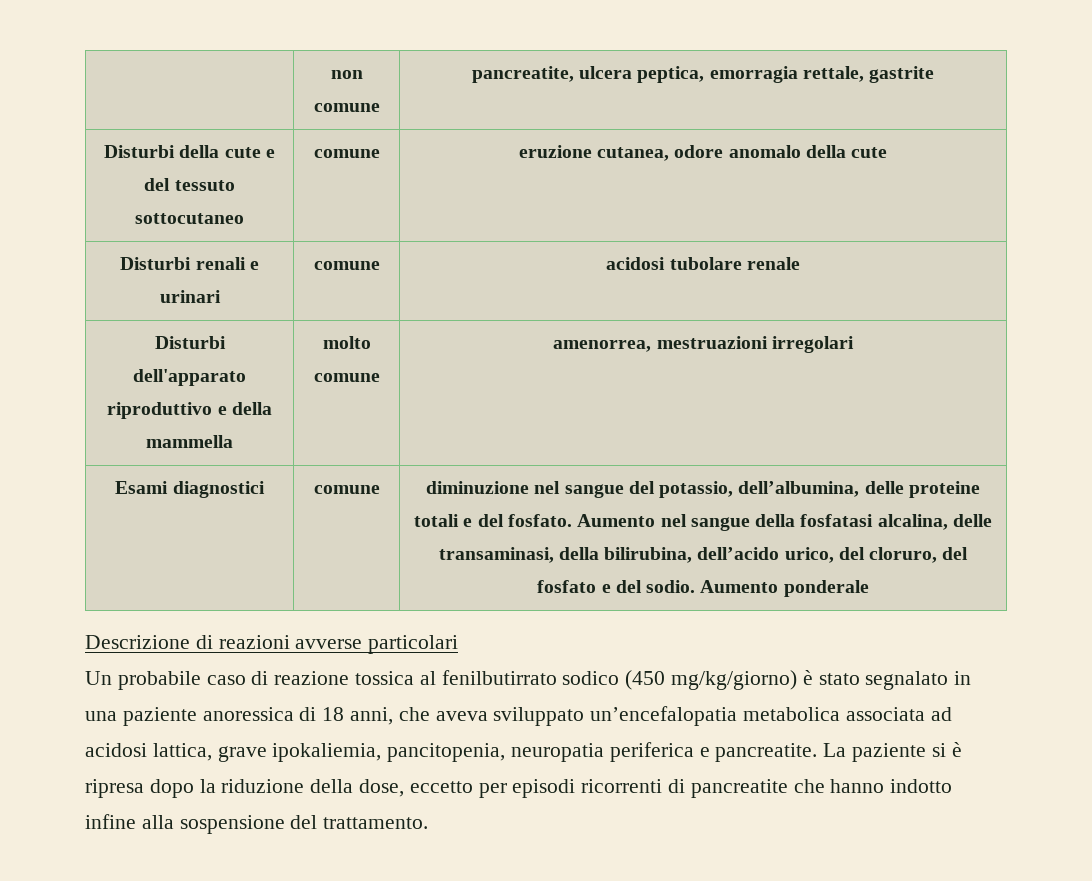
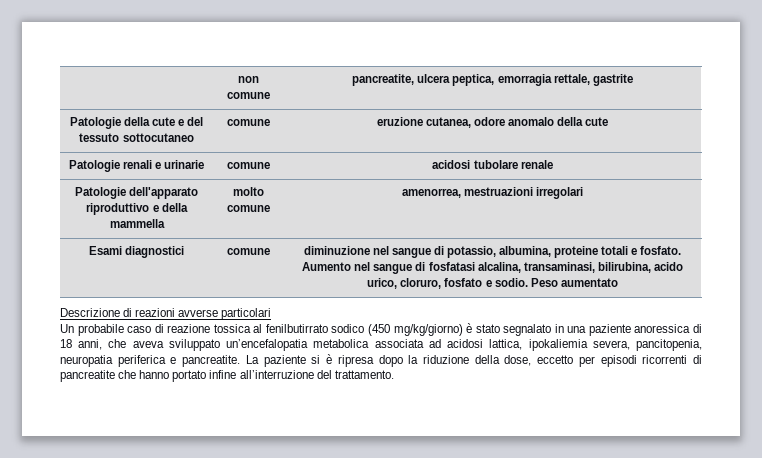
- Disturbi della cute e del tessuto sottocutaneo | comune | eruzione cutanea, odore anomalo della cute
+ Patologie della cute e del tessuto sottocutaneo | comune | eruzione cutanea, odore anomalo della cute
- Disturbi renali e urinari | comune | acidosi tubolare renale
+ Patologie renali e urinarie | comune | acidosi tubolare renale
- Disturbi dell'apparato riproduttivo e della mammella | molto comune | amenorrea, mestruazioni irregolari
+ Patologie dell'apparato riproduttivo e della mammella | molto comune | amenorrea, mestruazioni irregolari
- Esami diagnostici | comune | diminuzione nel sangue del potassio, dell’albumina, delle proteine totali e del fosfato. Aumento nel sangue della fosfatasi alcalina, delle transaminasi, della bilirubina, dell’acido urico, del cloruro, del fosfato e del sodio. Aumento ponderale
+ Esami diagnostici | comune | diminuzione nel sangue di potassio, albumina, proteine totali e fosfato. Aumento nel sangue di fosfatasi alcalina, transaminasi, bilirubina, acido urico, cloruro, fosfato e sodio. Peso aumentato
- Un probabile caso di reazione tossica al fenilbutirrato sodico (450 mg/kg/giorno) è stato segnalato in una paziente anoressica di 18 anni, che aveva sviluppato un’encefalopatia metabolica associata ad acidosi lattica, grave ipokaliemia, pancitopenia, neuropatia periferica e pancreatite.
+ Un probabile caso di reazione tossica al fenilbutirrato sodico (450 mg/kg/giorno) è stato segnalato in una paziente anoressica di 18 anni, che aveva sviluppato un’encefalopatia metabolica associata ad acidosi lattica, ipokaliemia severa, pancitopenia, neuropatia periferica e pancreatite.
- La paziente si è ripresa dopo la riduzione della dose, eccetto per episodi ricorrenti di pancreatite che hanno indotto infine alla sospensione del trattamento.
+ La paziente si è ripresa dopo la riduzione della dose, eccetto per episodi ricorrenti di pancreatite che hanno portato infine all’interruzione del trattamento.

